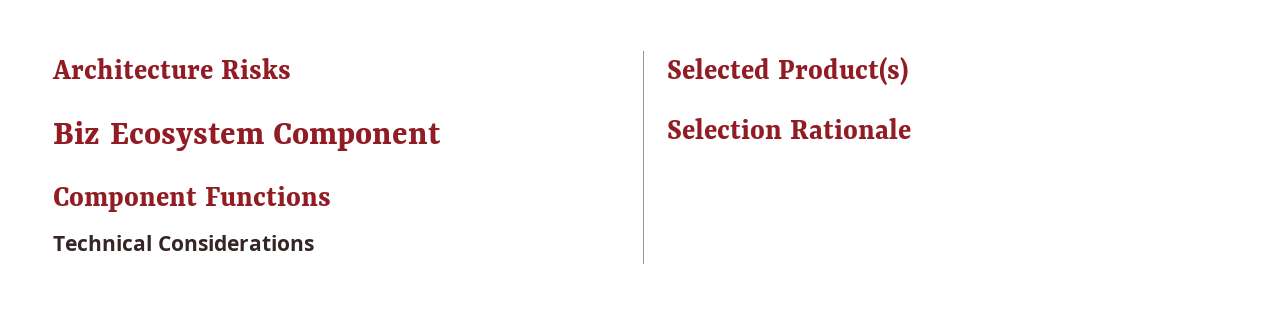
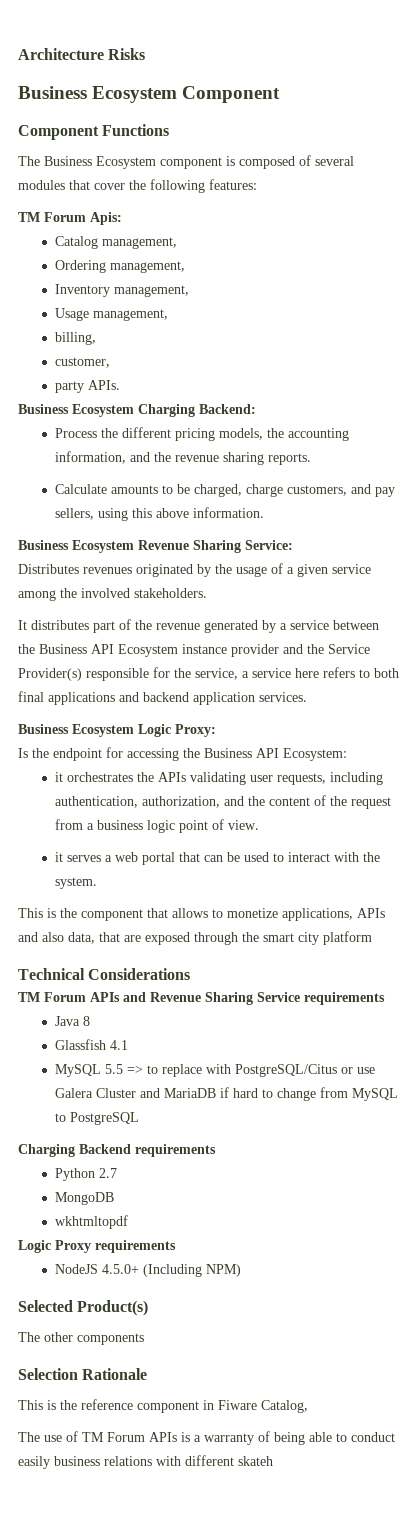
- Biz Ecosystem Component
+ Business Ecosystem Component
+ The Business Ecosystem component is composed of several modules that cover the following features:
+ TM Forum Apis:
+ Catalog management,
+ Ordering management,
+ Inventory management,
+ Usage management,
+ billing,
+ customer,
+ party APIs.
+ Business Ecosystem Charging Backend:
+ Process the different pricing models, the accounting information, and the revenue sharing reports.
+ Calculate amounts to be charged, charge customers, and pay sellers, using this above information.
+ Business Ecosystem Revenue Sharing Service:
+ Distributes revenues originated by the usage of a given service among the involved stakeholders.
+ It distributes part of the revenue generated by a service between the Business API Ecosystem instance provider and the Service Provider(s) responsible for the service, a service here refers to both final applications and backend application services.
+ Business Ecosystem Logic Proxy:
+ Is the endpoint for accessing the Business API Ecosystem:
+ it orchestrates the APIs validating user requests, including authentication, authorization, and the content of the request from a business logic point of view.
+ it serves a web portal that can be used to interact with the system.
+ This is the component that allows to monetize applications, APIs and also data, that are exposed through the smart city platform
  Technical Considerations
+ TM Forum APIs and Revenue Sharing Service requirements
+ Java 8
+ Glassfish 4.1
+ MySQL 5.5 => to replace with PostgreSQL/Citus or use Galera Cluster and MariaDB if hard to change from MySQL to PostgreSQL
+ Charging Backend requirements
+ Python 2.7
+ MongoDB
+ wkhtmltopdf
+ Logic Proxy requirements
+ NodeJS 4.5.0+ (Including NPM)
+ The other components
+ This is the reference component in Fiware Catalog,
+ The use of TM Forum APIs is a warranty of being able to conduct easily business relations with different skateh

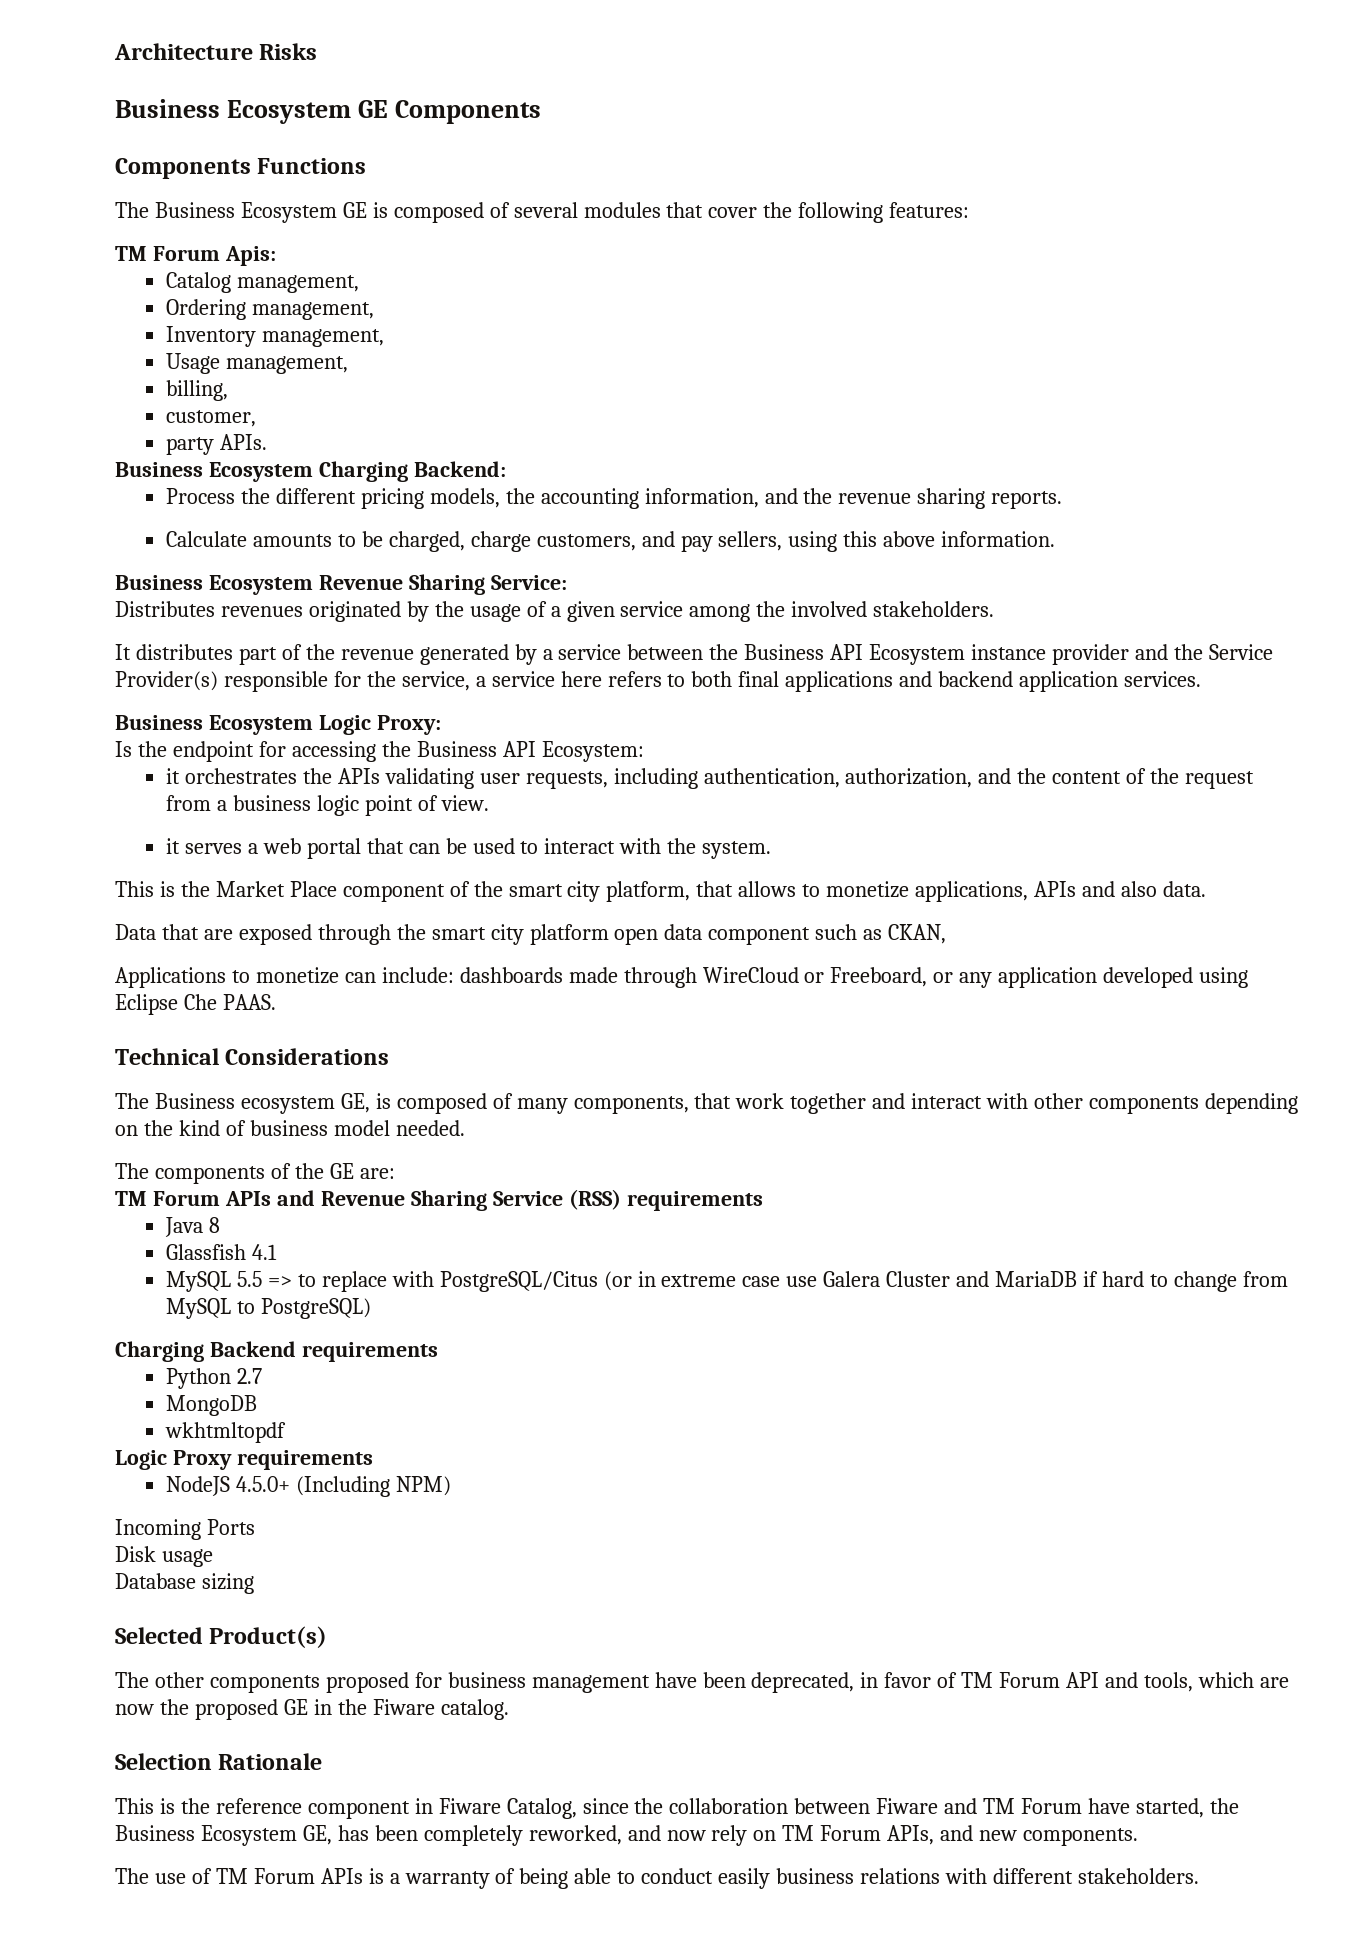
- Business Ecosystem Component
- Component Functions
+ Business Ecosystem GE Components
+ Components Functions
- The Business Ecosystem component is composed of several modules that cover the following features:
+ The Business Ecosystem GE is composed of several modules that cover the following features:
- This is the component that allows to monetize applications, APIs and also data, that are exposed through the smart city platform
+ This is the Market Place component of the smart city platform, that allows to monetize applications, APIs and also data.
+ Data that are exposed through the smart city platform open data component such as CKAN,
+ Applications to monetize can include: dashboards made through WireCloud or Freeboard, or any application developed using Eclipse Che PAAS.
  Technical Considerations
+ The Business ecosystem GE, is composed of many components, that work together and interact with other components depending on the kind of business model needed.
+ The components of the GE are:
- TM Forum APIs and Revenue Sharing Service requirements
+ TM Forum APIs and Revenue Sharing Service (RSS) requirements
- MySQL 5.5 => to replace with PostgreSQL/Citus or use Galera Cluster and MariaDB if hard to change from MySQL to PostgreSQL
+ MySQL 5.5 => to replace with PostgreSQL/Citus (or in extreme case use Galera Cluster and MariaDB if hard to change from MySQL to PostgreSQL)
+ Incoming Ports
+ Disk usage
+ Database sizing
- The other components
+ The other components proposed for business management have been deprecated, in favor of TM Forum API and tools, which are now the proposed GE in the Fiware catalog.
- This is the reference component in Fiware Catalog,
+ This is the reference component in Fiware Catalog, since the collaboration between Fiware and TM Forum have started, the Business Ecosystem GE, has been completely reworked, and now rely on TM Forum APIs, and new components.
- The use of TM Forum APIs is a warranty of being able to conduct easily business relations with different skateh
+ The use of TM Forum APIs is a warranty of being able to conduct easily business relations with different stakeholders.

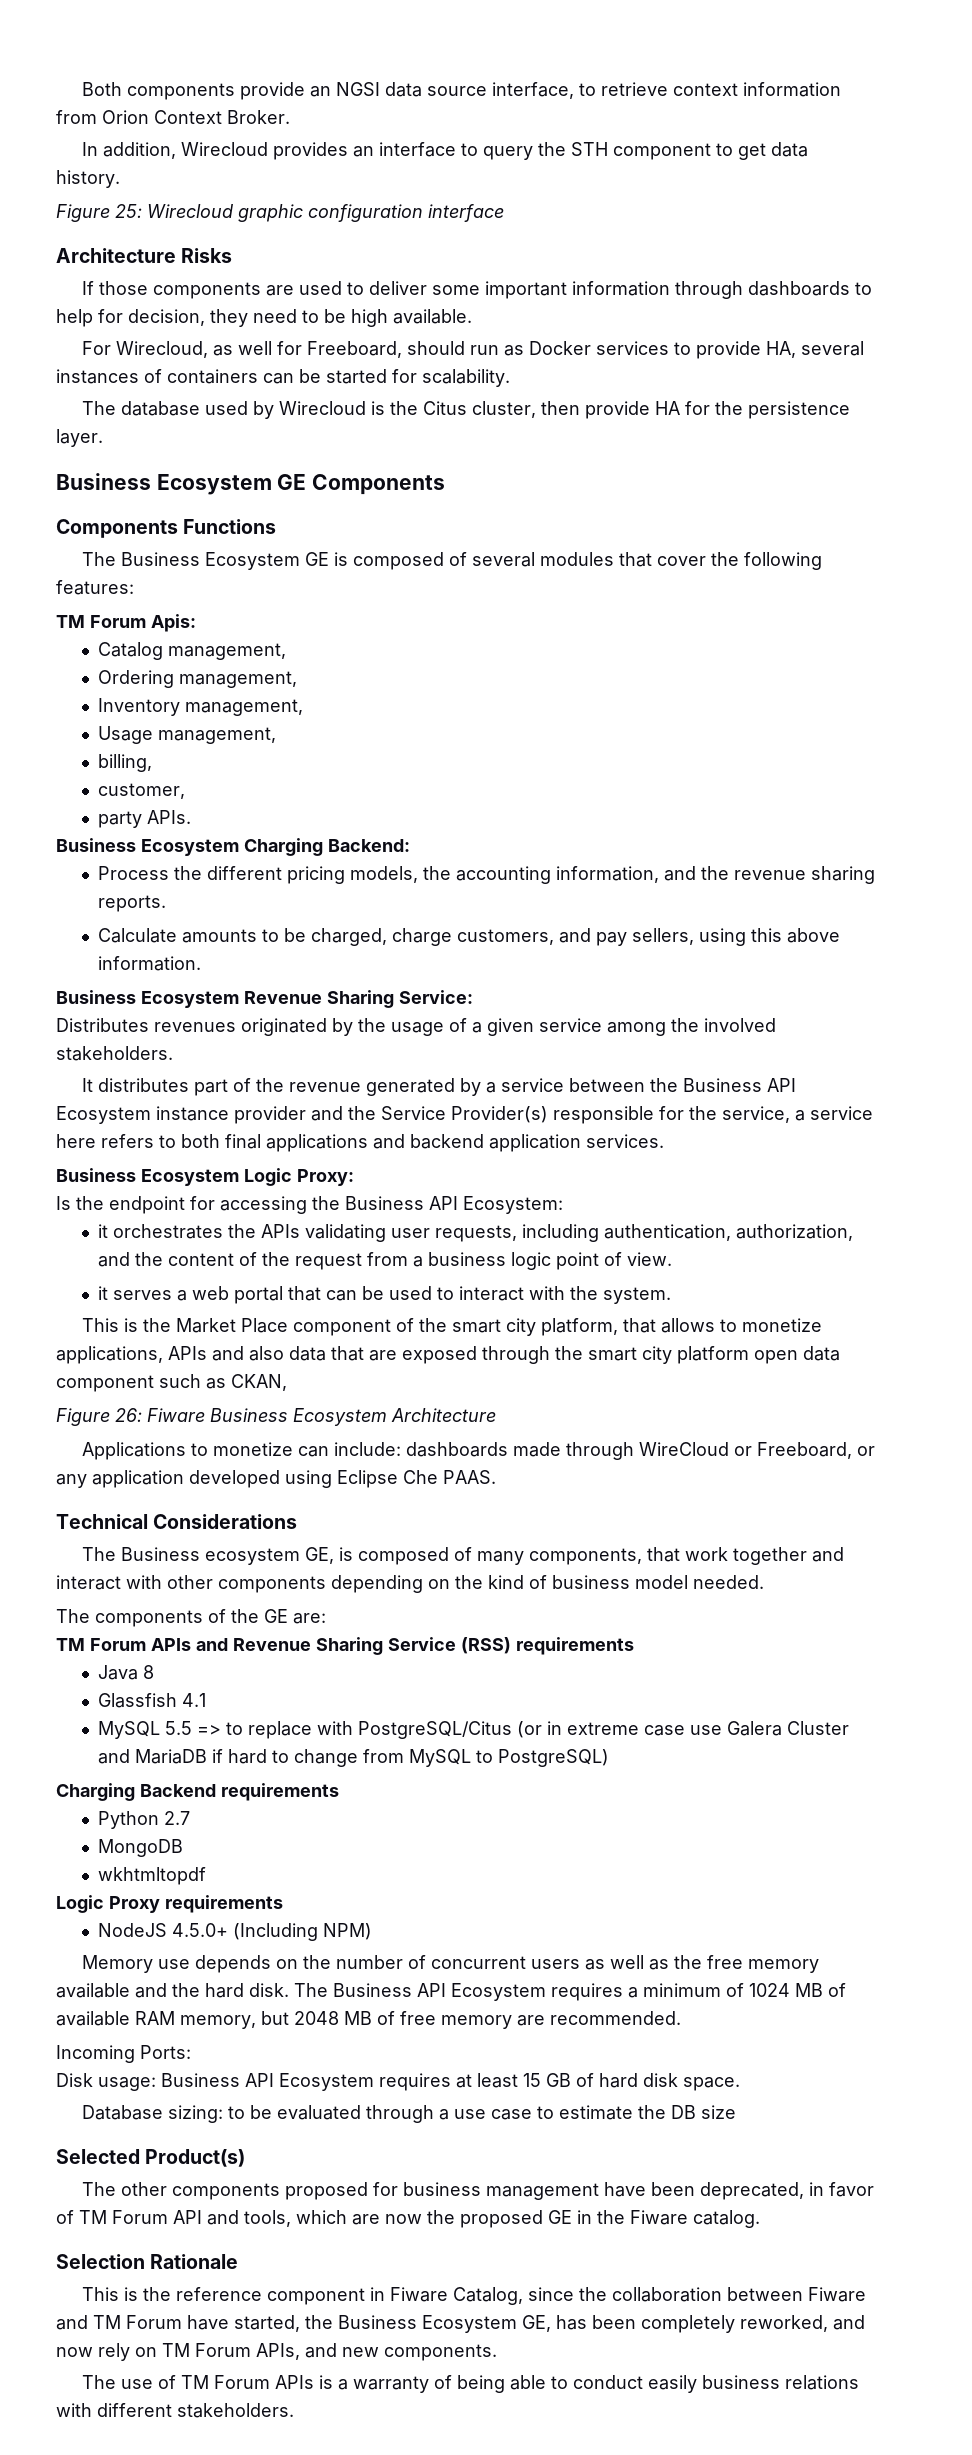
+ Both components provide an NGSI data source interface, to retrieve context information from Orion Context Broker.
+ In addition, Wirecloud provides an interface to query the STH component to get data history.
+ Figure 25: Wirecloud graphic configuration interface
  Architecture Risks
+ If those components are used to deliver some important information through dashboards to help for decision, they need to be high available.
+ For Wirecloud, as well for Freeboard, should run as Docker services to provide HA, several instances of containers can be started for scalability.
+ The database used by Wirecloud is the Citus cluster, then provide HA for the persistence layer.
- This is the Market Place component of the smart city platform, that allows to monetize applications, APIs and also data.
- Data that are exposed through the smart city platform open data component such as CKAN,
+ This is the Market Place component of the smart city platform, that allows to monetize applications, APIs and also data that are exposed through the smart city platform open data component such as CKAN,
+ Figure 26: Fiware Business Ecosystem Architecture
+ Memory use depends on the number of concurrent users as well as the free memory available and the hard disk. The Business API Ecosystem requires a minimum of 1024 MB of available RAM memory, but 2048 MB of free memory are recommended.
- Incoming Ports
+ Incoming Ports:
- Disk usage
- Database sizing
+ Disk usage: Business API Ecosystem requires at least 15 GB of hard disk space.
+ Database sizing: to be evaluated through a use case to estimate the DB size

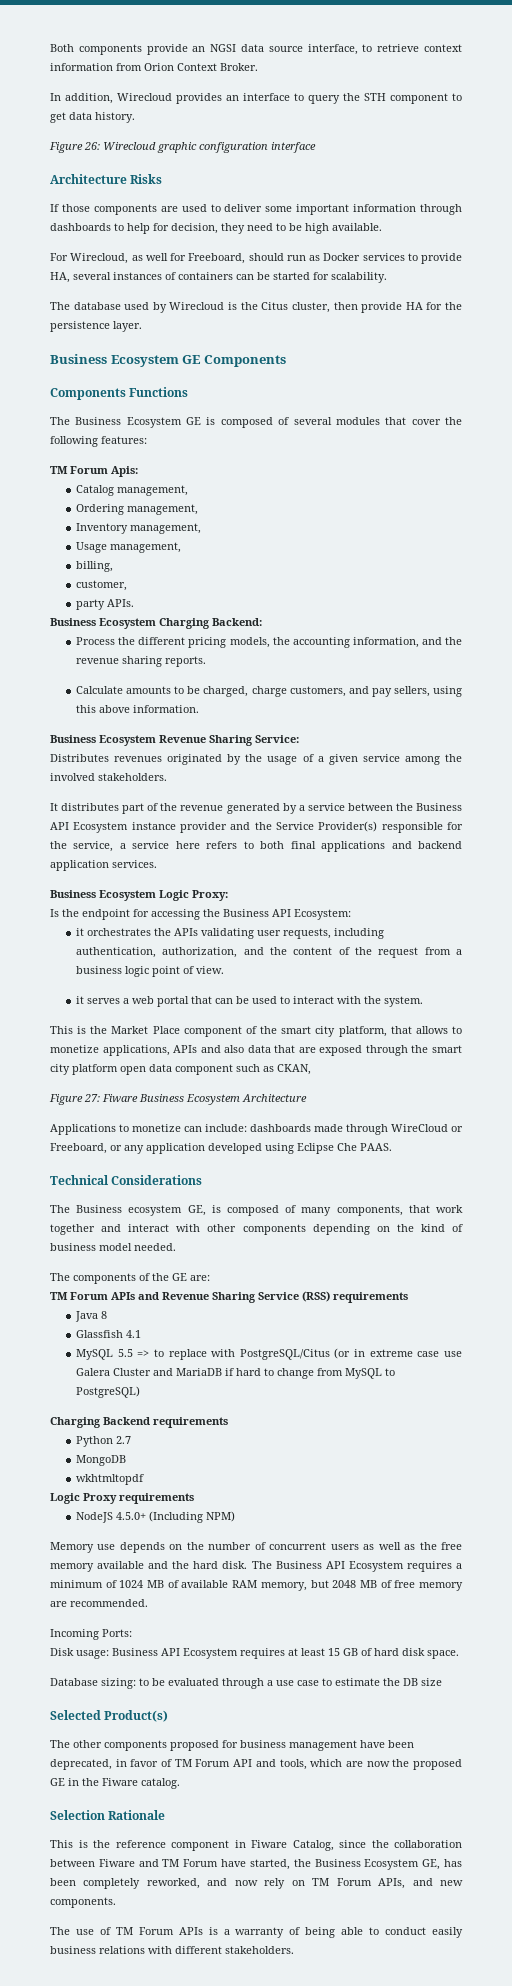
- Figure 25: Wirecloud graphic configuration interface
+ Figure 26: Wirecloud graphic configuration interface
- Figure 26: Fiware Business Ecosystem Architecture
+ Figure 27: Fiware Business Ecosystem Architecture

